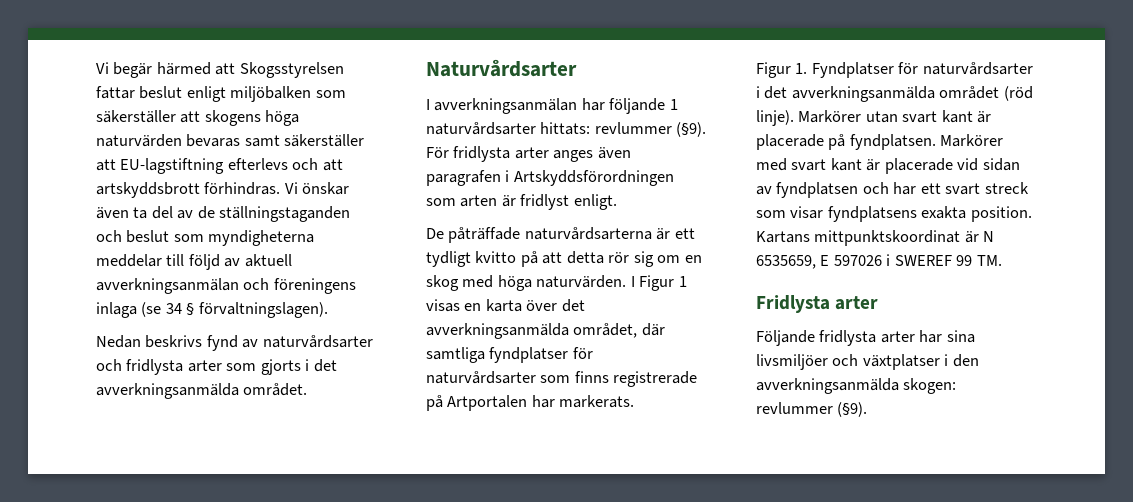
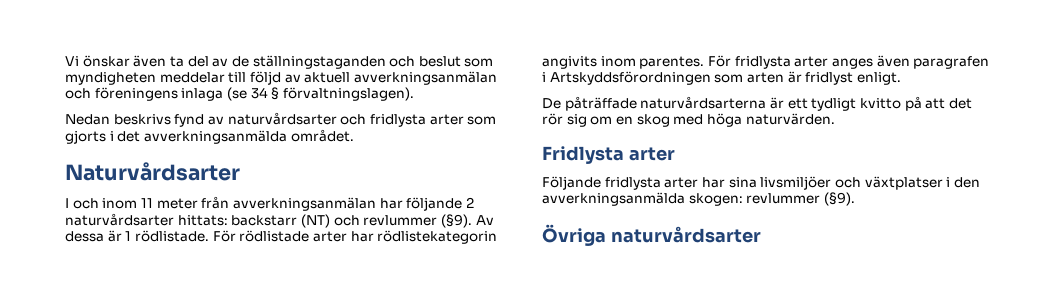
- Vi begär härmed att Skogsstyrelsen fattar beslut enligt miljöbalken som säkerställer att skogens höga naturvärden bevaras samt säkerställer att EU-lagstiftning efterlevs och att artskyddsbrott förhindras. Vi önskar även ta del av de ställningstaganden och beslut som myndigheterna meddelar till följd av aktuell avverkningsanmälan och föreningens inlaga (se 34 § förvaltningslagen).
+ Vi önskar även ta del av de ställningstaganden och beslut som myndigheten meddelar till följd av aktuell avverkningsanmälan och föreningens inlaga (se 34 § förvaltningslagen).
- I avverkningsanmälan har följande 1 naturvårdsarter hittats: revlummer (§9).
+ I och inom 11 meter från avverkningsanmälan har följande 2 naturvårdsarter hittats: backstarr (NT) och revlummer (§9). Av dessa är 1 rödlistade. För rödlistade arter har rödlistekategorin angivits inom parentes.
- De påträffade naturvårdsarterna är ett tydligt kvitto på att detta rör sig om en skog med höga naturvärden. I Figur 1 visas en karta över det avverkningsanmälda området, där samtliga fyndplatser för naturvårdsarter som finns registrerade på Artportalen har markerats.
- Figur 1. Fyndplatser för naturvårdsarter i det avverkningsanmälda området (röd linje). Markörer utan svart kant är placerade på fyndplatsen. Markörer med svart kant är placerade vid sidan av fyndplatsen och har ett svart streck som visar fyndplatsens exakta position. Kartans mittpunktskoordinat är N 6535659, E 597026 i SWEREF 99 TM.
+ De påträffade naturvårdsarterna är ett tydligt kvitto på att det rör sig om en skog med höga naturvärden.
+ Övriga naturvårdsarter

